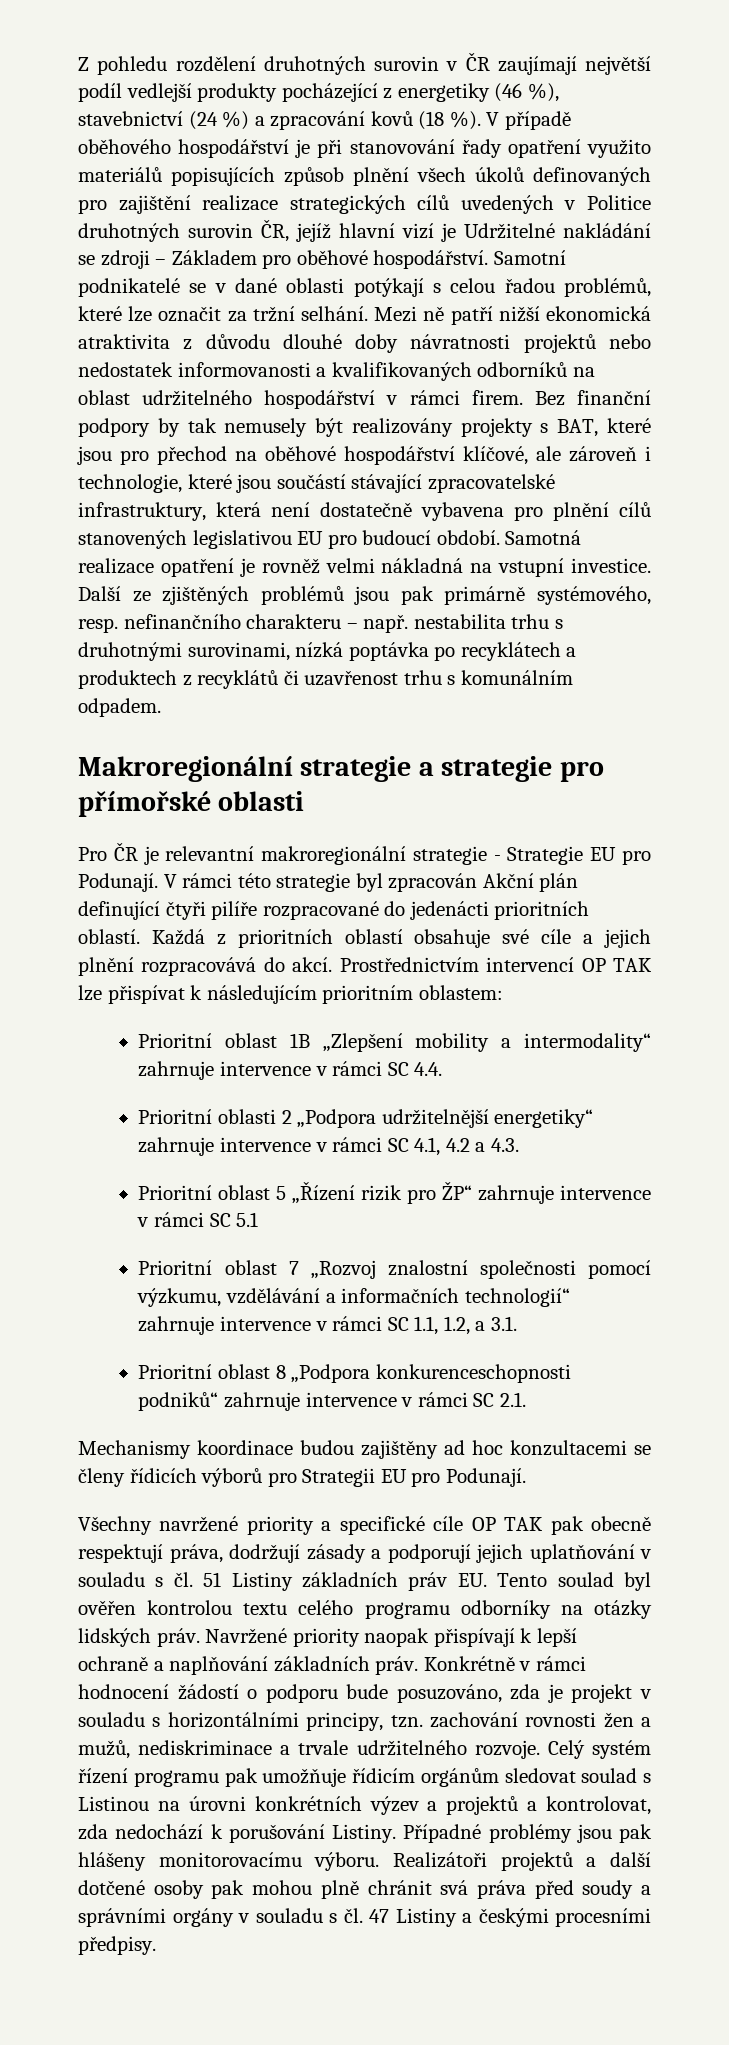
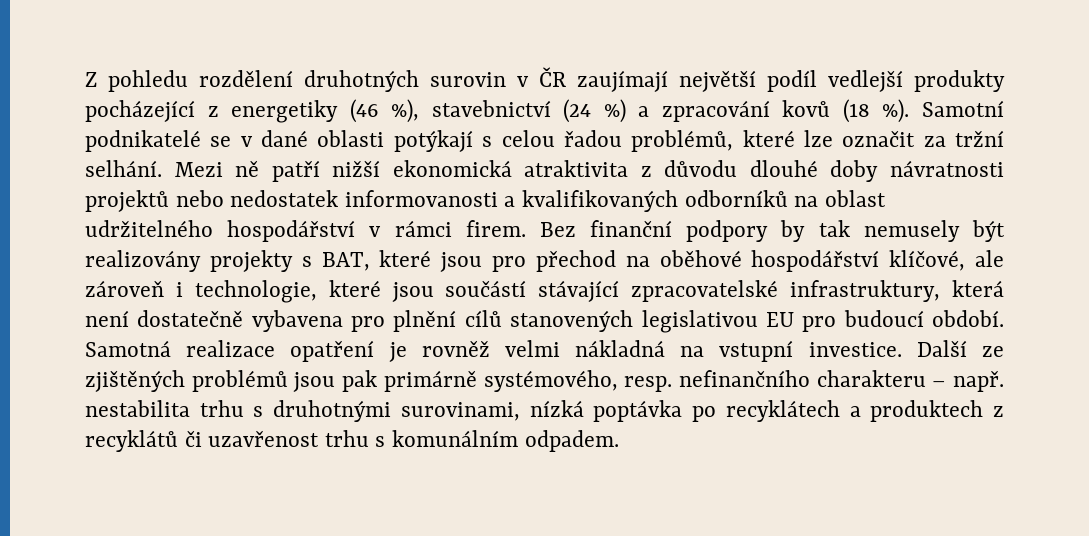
- V případě oběhového hospodářství je při stanovování řady opatření využito materiálů popisujících způsob plnění všech úkolů definovaných pro zajištění realizace strategických cílů uvedených v Politice druhotných surovin ČR, jejíž hlavní vizí je Udržitelné nakládání se zdroji – Základem pro oběhové hospodářství.
- Makroregionální strategie a strategie pro přímořské oblasti
- Pro ČR je relevantní makroregionální strategie - Strategie EU pro Podunají. V rámci této strategie byl zpracován Akční plán definující čtyři pilíře rozpracované do jedenácti prioritních oblastí. Každá z prioritních oblastí obsahuje své cíle a jejich plnění rozpracovává do akcí. Prostřednictvím intervencí OP TAK lze přispívat k následujícím prioritním oblastem:
- Prioritní oblast 1B „Zlepšení mobility a intermodality“ zahrnuje intervence v rámci SC 4.4.
- Prioritní oblasti 2 „Podpora udržitelnější energetiky“ zahrnuje intervence v rámci SC 4.1, 4.2 a 4.3.
- Prioritní oblast 5 „Řízení rizik pro ŽP“ zahrnuje intervence v rámci SC 5.1
- Prioritní oblast 7 „Rozvoj znalostní společnosti pomocí výzkumu, vzdělávání a informačních technologií“ zahrnuje intervence v rámci SC 1.1, 1.2, a 3.1.
- Prioritní oblast 8 „Podpora konkurenceschopnosti podniků“ zahrnuje intervence v rámci SC 2.1.
- Mechanismy koordinace budou zajištěny ad hoc konzultacemi se členy řídicích výborů pro Strategii EU pro Podunají.
- Všechny navržené priority a specifické cíle OP TAK pak obecně respektují práva, dodržují zásady a podporují jejich uplatňování v souladu s čl. 51 Listiny základních práv EU. Tento soulad byl ověřen kontrolou textu celého programu odborníky na otázky lidských práv. Navržené priority naopak přispívají k lepší ochraně a naplňování základních práv. Konkrétně v rámci hodnocení žádostí o podporu bude posuzováno, zda je projekt v souladu s horizontálními principy, tzn. zachování rovnosti žen a mužů, nediskriminace a trvale udržitelného rozvoje. Celý systém řízení programu pak umožňuje řídicím orgánům sledovat soulad s Listinou na úrovni konkrétních výzev a projektů a kontrolovat, zda nedochází k porušování Listiny. Případné problémy jsou pak hlášeny monitorovacímu výboru. Realizátoři projektů a další dotčené osoby pak mohou plně chránit svá práva před soudy a správními orgány v souladu s čl. 47 Listiny a českými procesními předpisy.

